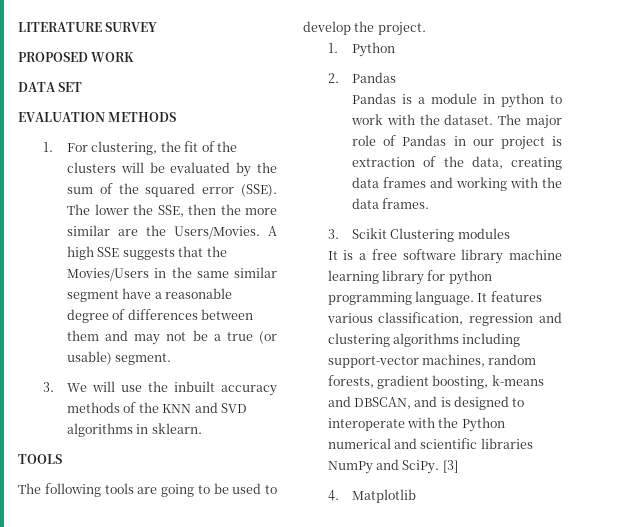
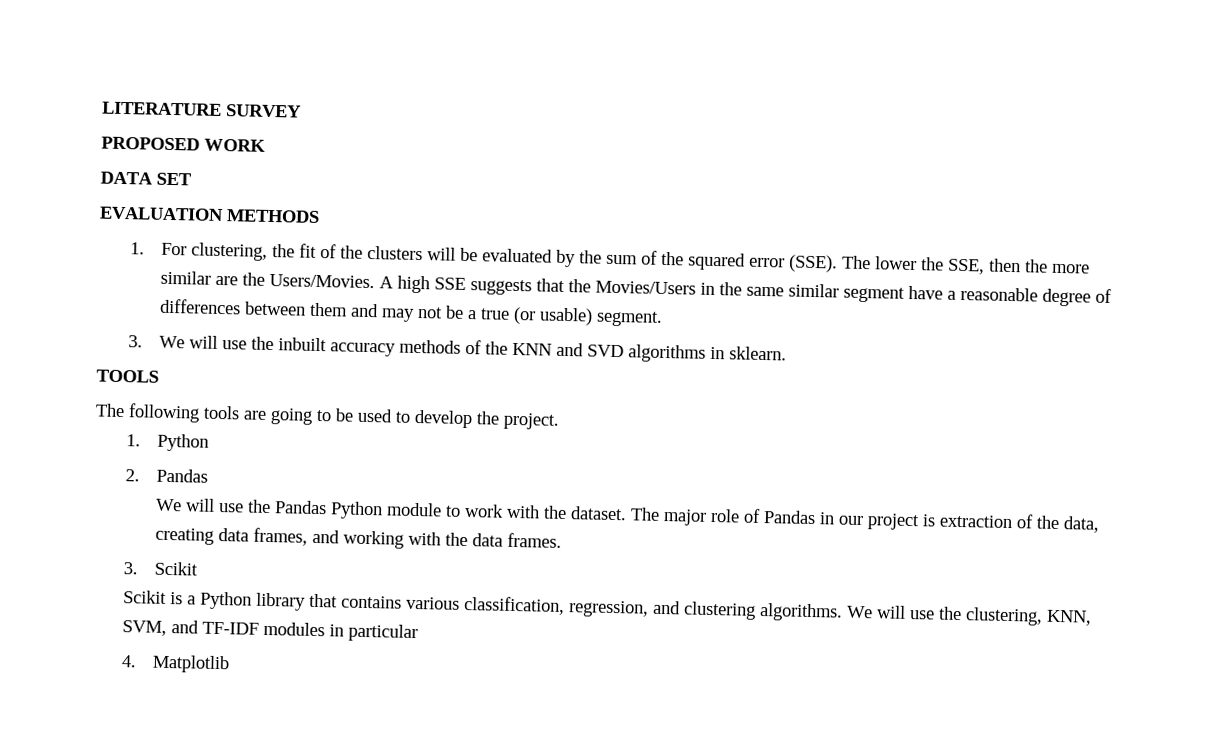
- Pandas is a module in python to work with the dataset.
+ We will use the Pandas Python module to work with the dataset.
- The major role of Pandas in our project is extraction of the data, creating data frames and working with the data frames.
+ The major role of Pandas in our project is extraction of the data, creating data frames, and working with the data frames.
- 3. Scikit Clustering modules
- It is a free software library machine learning library for python programming language. It features various classification, regression and clustering algorithms including support-vector machines, random forests, gradient boosting, k-means and DBSCAN, and is designed to interoperate with the Python numerical and scientific libraries NumPy and SciPy. [3]
+ 3. Scikit
+ Scikit is a Python library that contains various classification, regression, and clustering algorithms. We will use the clustering, KNN, SVM, and TF-IDF modules in particular

